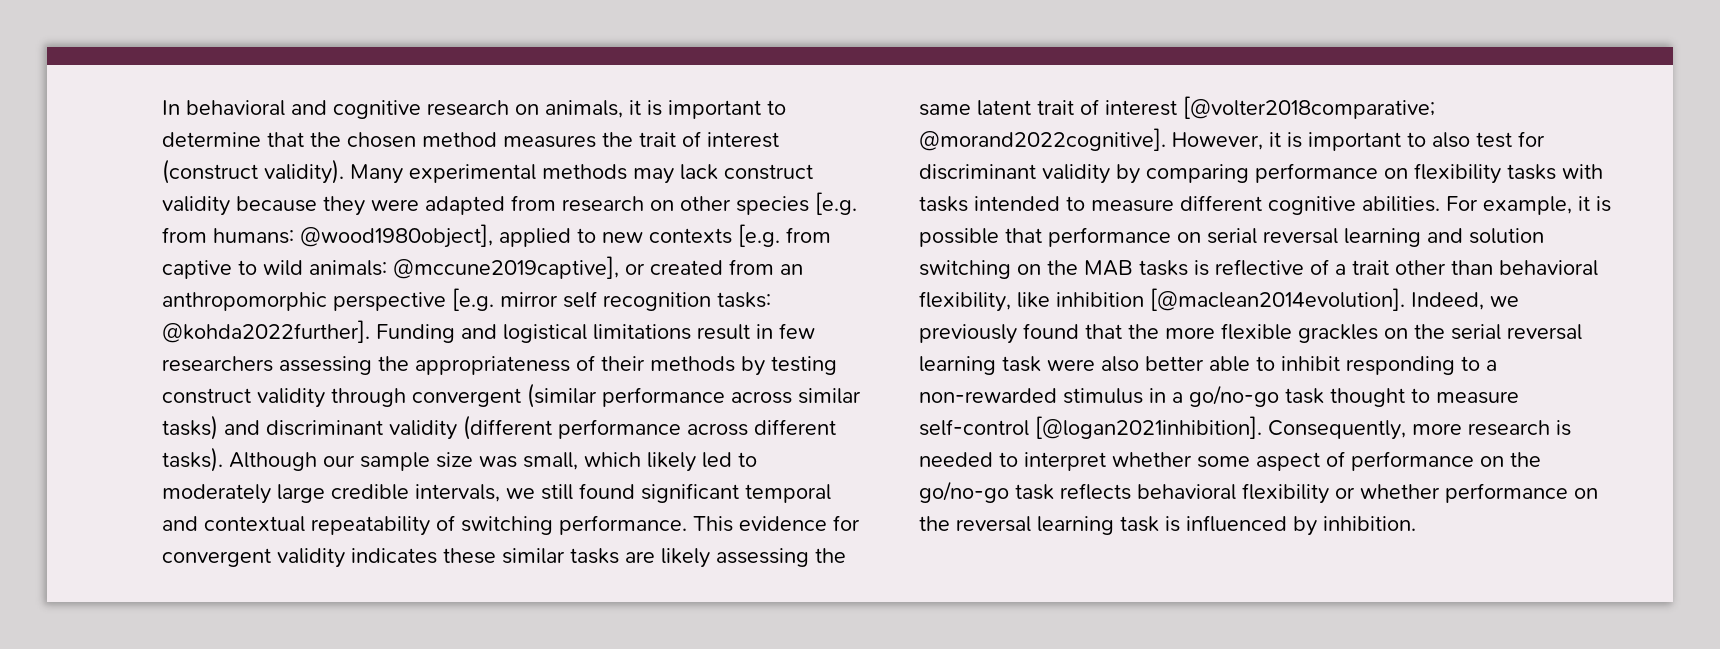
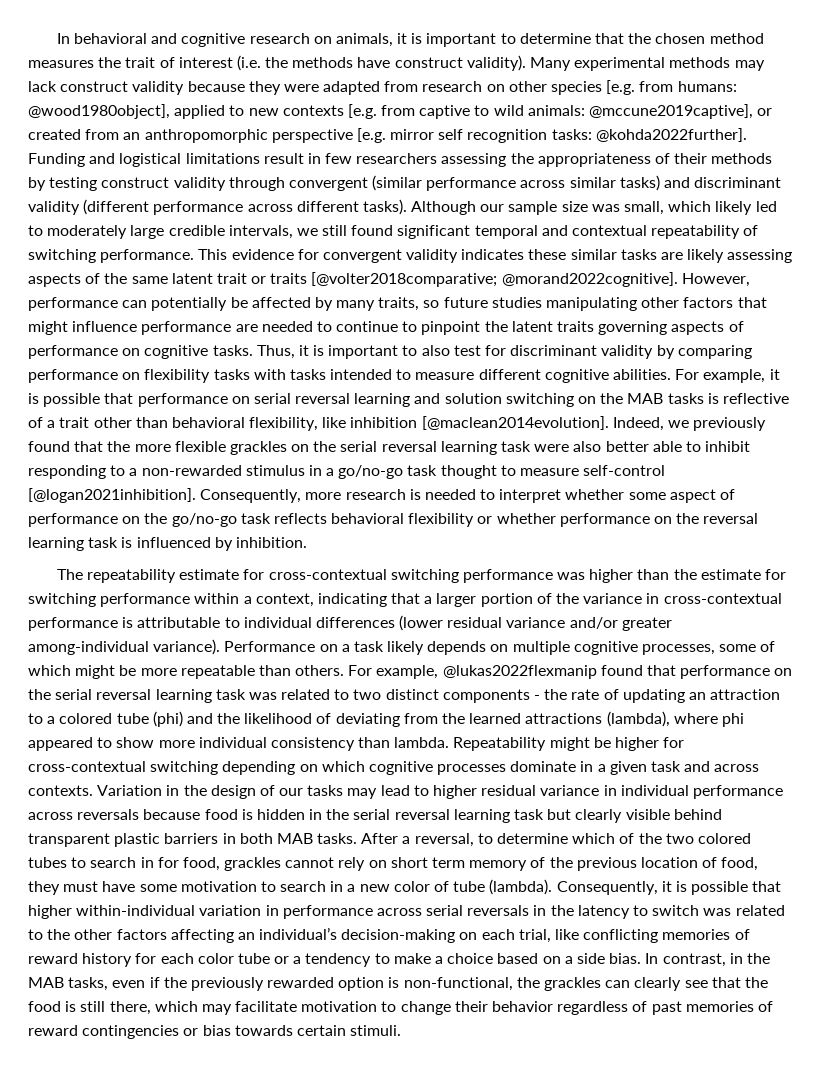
- In behavioral and cognitive research on animals, it is important to determine that the chosen method measures the trait of interest (construct validity).
+ In behavioral and cognitive research on animals, it is important to determine that the chosen method measures the trait of interest (i.e. the methods have construct validity).
- This evidence for convergent validity indicates these similar tasks are likely assessing the same latent trait of interest [@volter2018comparative; @morand2022cognitive].
+ This evidence for convergent validity indicates these similar tasks are likely assessing aspects of the same latent trait or traits [@volter2018comparative; @morand2022cognitive].
- However, it is important to also test for discriminant validity by comparing performance on flexibility tasks with tasks intended to measure different cognitive abilities.
+ However, performance can potentially be affected by many traits, so future studies manipulating other factors that might influence performance are needed to continue to pinpoint the latent traits governing aspects of performance on cognitive tasks. Thus, it is important to also test for discriminant validity by comparing performance on flexibility tasks with tasks intended to measure different cognitive abilities.
+ The repeatability estimate for cross-contextual switching performance was higher than the estimate for switching performance within a context, indicating that a larger portion of the variance in cross-contextual performance is attributable to individual differences (lower residual variance and/or greater among-individual variance). Performance on a task likely depends on multiple cognitive processes, some of which might be more repeatable than others. For example, @lukas2022flexmanip found that performance on the serial reversal learning task was related to two distinct components - the rate of updating an attraction to a colored tube (phi) and the likelihood of deviating from the learned attractions (lambda), where phi appeared to show more individual consistency than lambda. Repeatability might be higher for cross-contextual switching depending on which cognitive processes dominate in a given task and across contexts. Variation in the design of our tasks may lead to higher residual variance in individual performance across reversals because food is hidden in the serial reversal learning task but clearly visible behind transparent plastic barriers in both MAB tasks. After a reversal, to determine which of the two colored tubes to search in for food, grackles cannot rely on short term memory of the previous location of food, they must have some motivation to search in a new color of tube (lambda). Consequently, it is possible that higher within-individual variation in performance across serial reversals in the latency to switch was related to the other factors affecting an individual’s decision-making on each trial, like conflicting memories of reward history for each color tube or a tendency to make a choice based on a side bias. In contrast, in the MAB tasks, even if the previously rewarded option is non-functional, the grackles can clearly see that the food is still there, which may facilitate motivation to change their behavior regardless of past memories of reward contingencies or bias towards certain stimuli.

